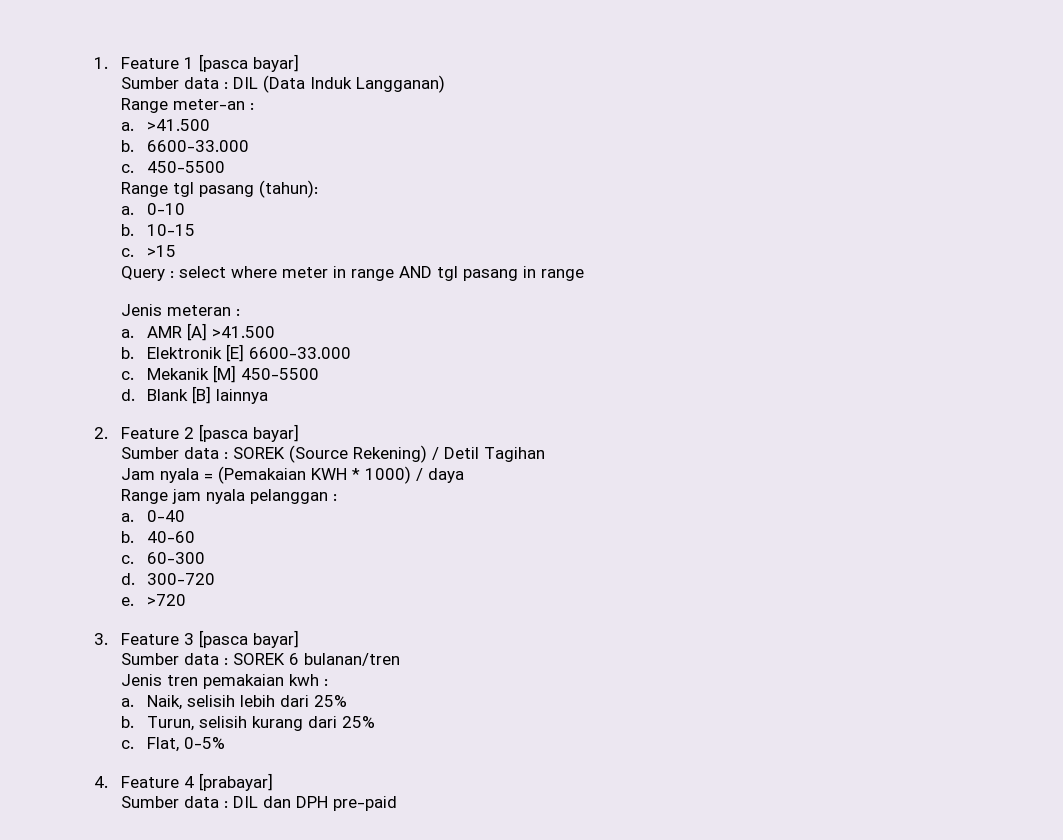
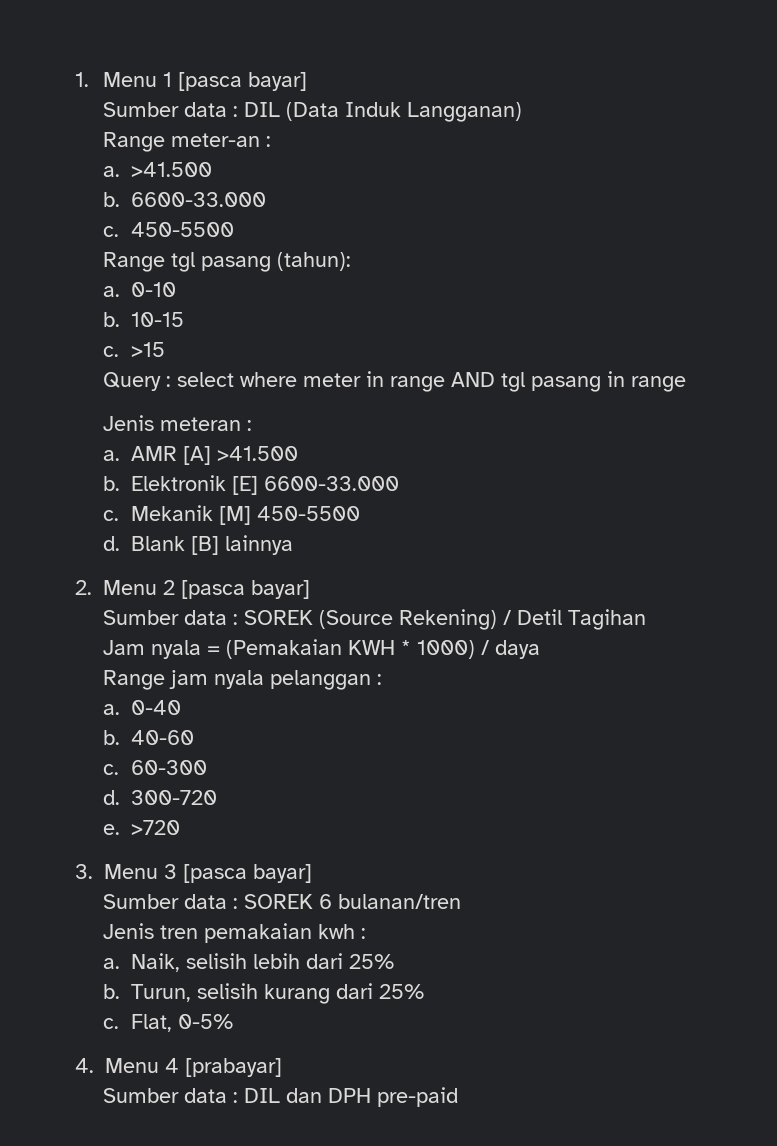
- 1. Feature 1 [pasca bayar]
+ 1. Menu 1 [pasca bayar]
- 2. Feature 2 [pasca bayar]
+ 2. Menu 2 [pasca bayar]
- 3. Feature 3 [pasca bayar]
+ 3. Menu 3 [pasca bayar]
- 4. Feature 4 [prabayar]
+ 4. Menu 4 [prabayar]

